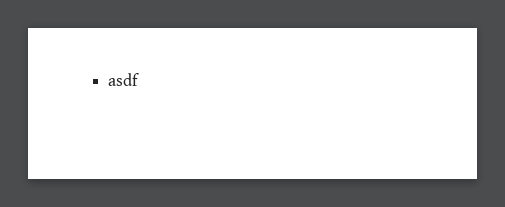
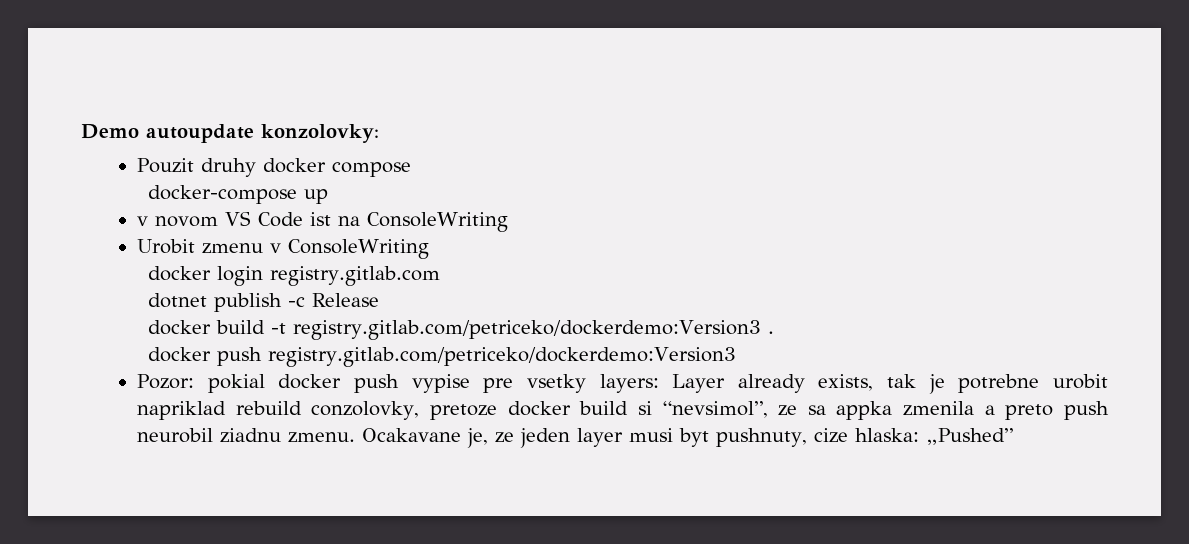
- asdf
+ Demo autoupdate konzolovky:
+ Pouzit druhy docker compose
+ docker-compose up
+ v novom VS Code ist na ConsoleWriting
+ Urobit zmenu v ConsoleWriting
+ docker login registry.gitlab.com
+ dotnet publish -c Release
+ docker build -t registry.gitlab.com/petriceko/dockerdemo:Version3 .
+ docker push registry.gitlab.com/petriceko/dockerdemo:Version3
+ Pozor: pokial docker push vypise pre vsetky layers: Layer already exists, tak je potrebne urobit napriklad rebuild conzolovky, pretoze docker build si “nevsimol”, ze sa appka zmenila a preto push neurobil ziadnu zmenu. Ocakavane je, ze jeden layer musi byt pushnuty, cize hlaska: „Pushed”

